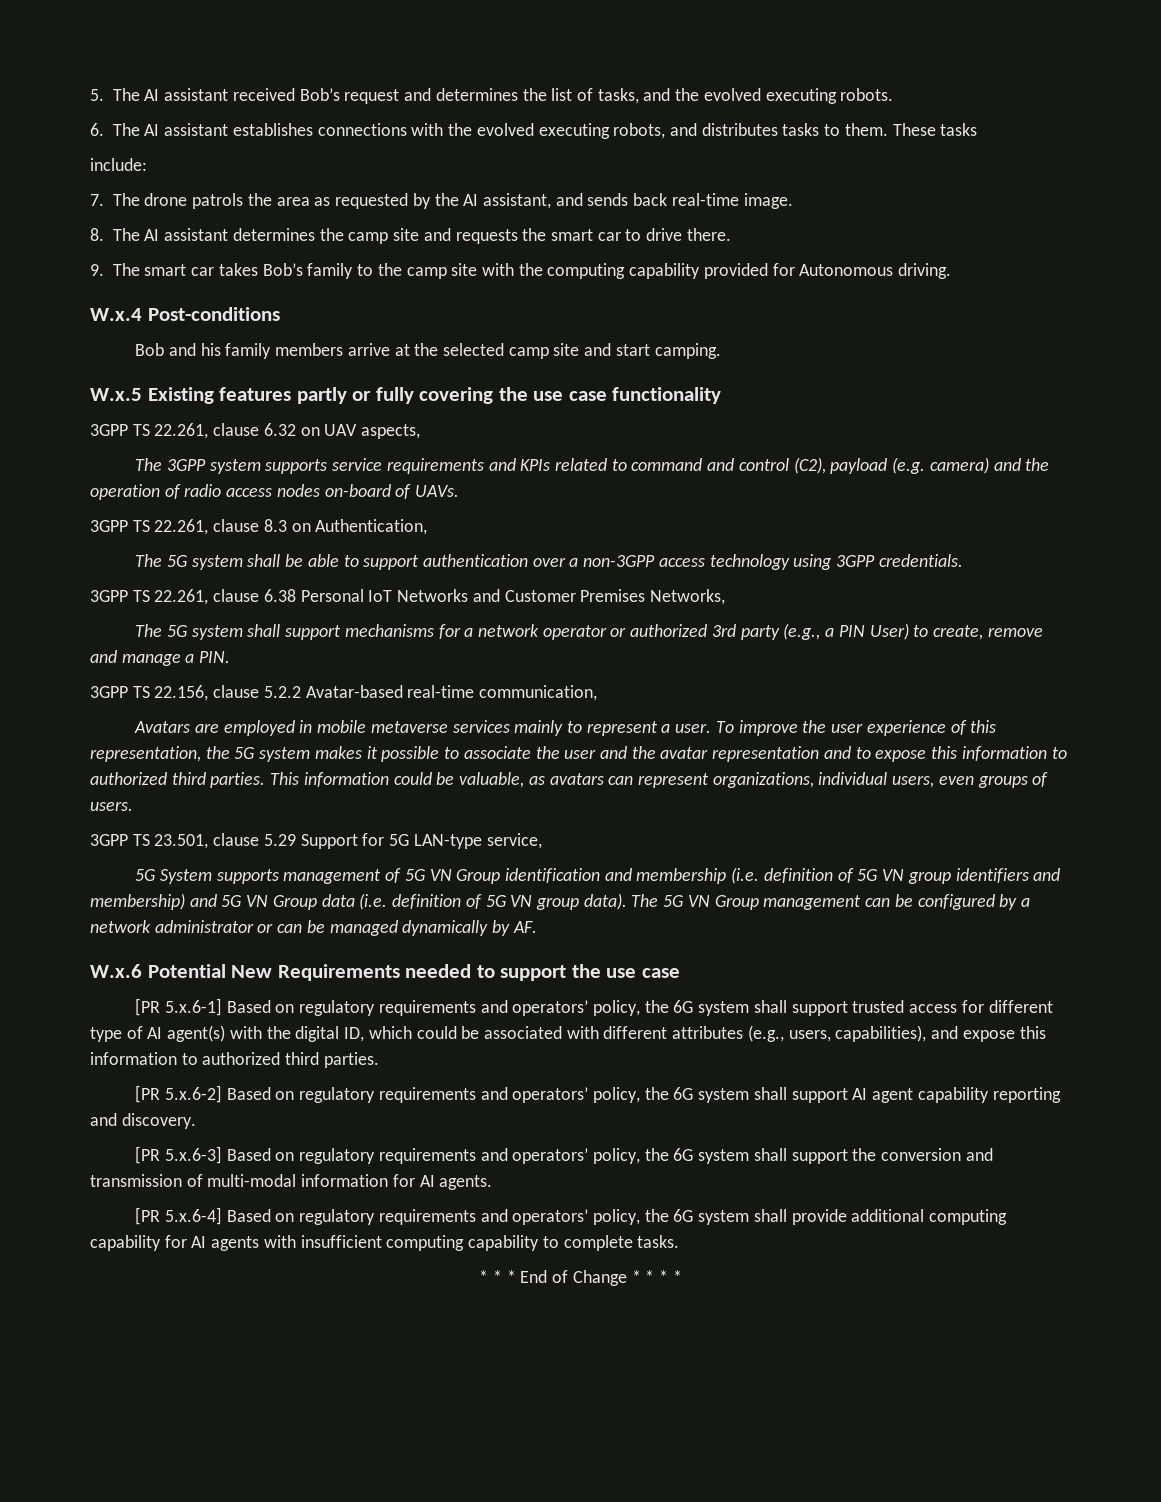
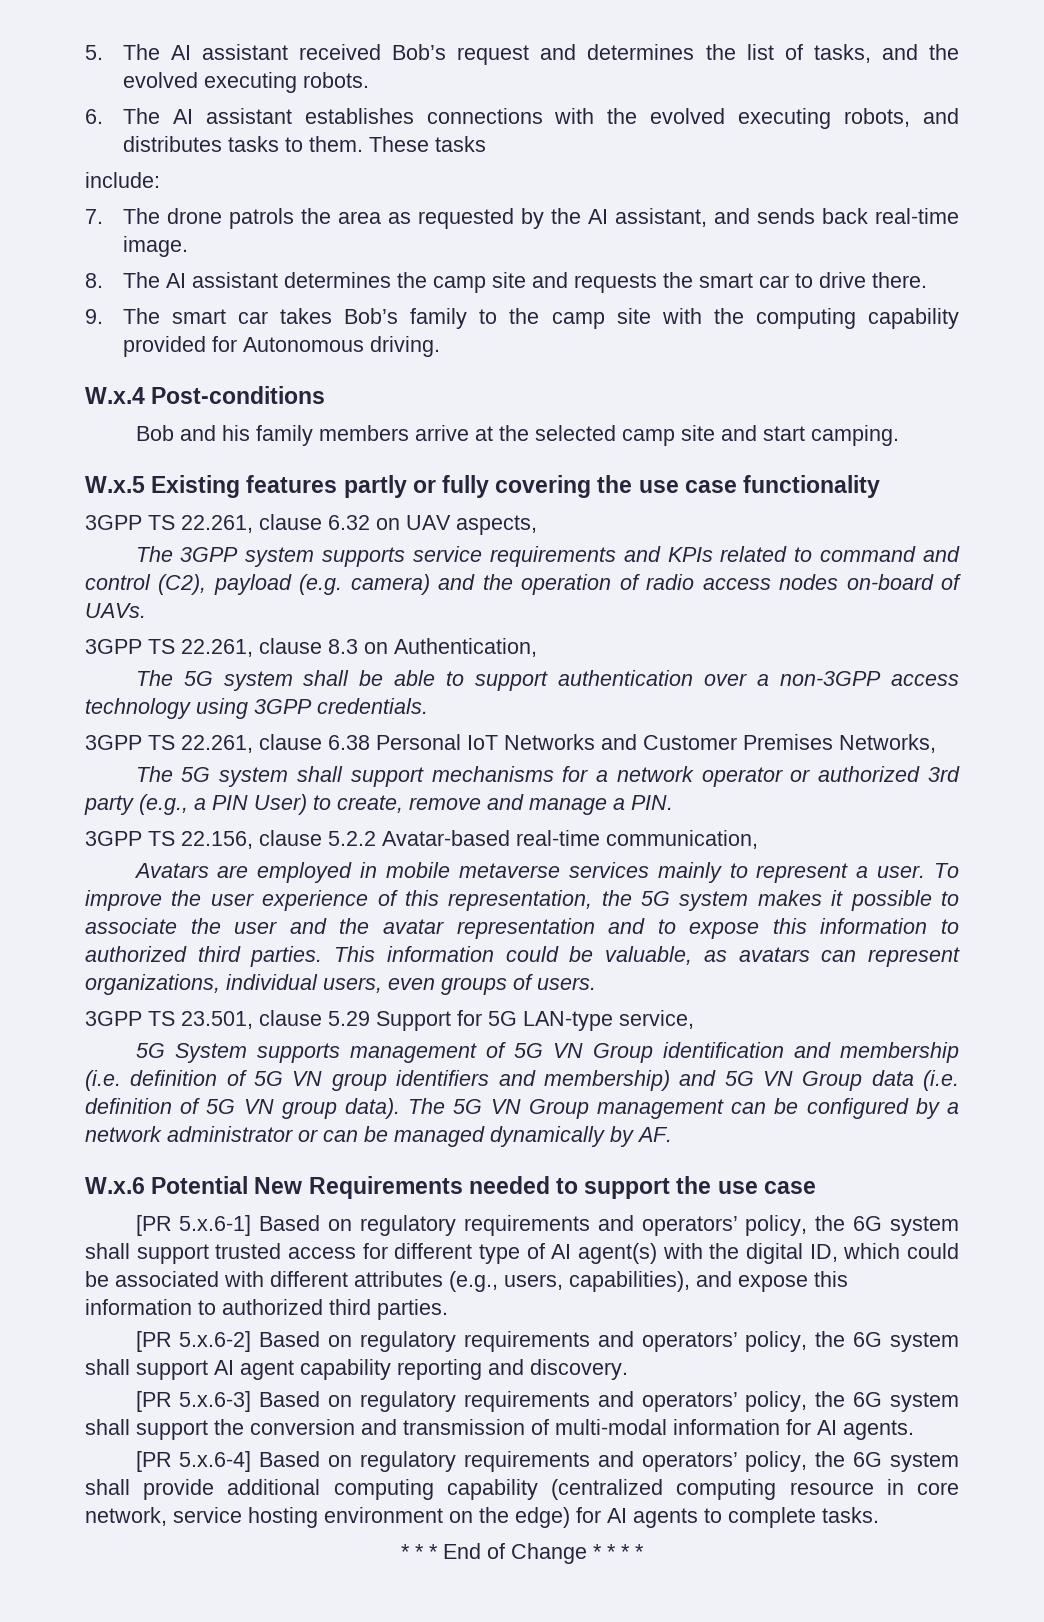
- [PR 5.x.6-4] Based on regulatory requirements and operators’ policy, the 6G system shall provide additional computing capability for AI agents with insufficient computing capability to complete tasks.
+ [PR 5.x.6-4] Based on regulatory requirements and operators’ policy, the 6G system shall provide additional computing capability (centralized computing resource in core network, service hosting environment on the edge) for AI agents to complete tasks.

